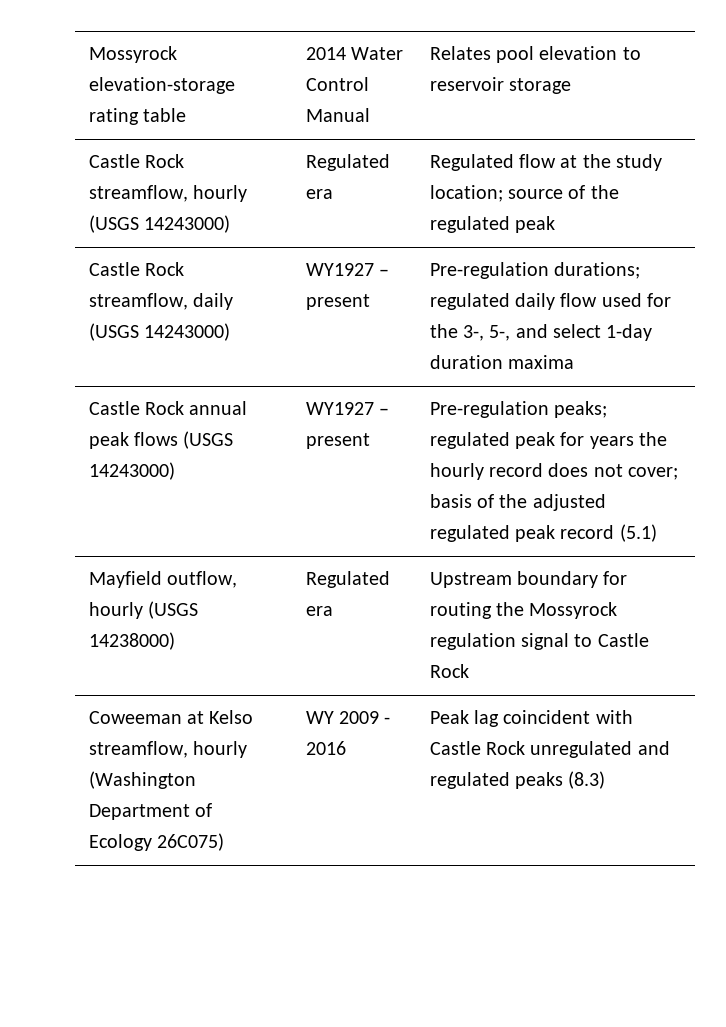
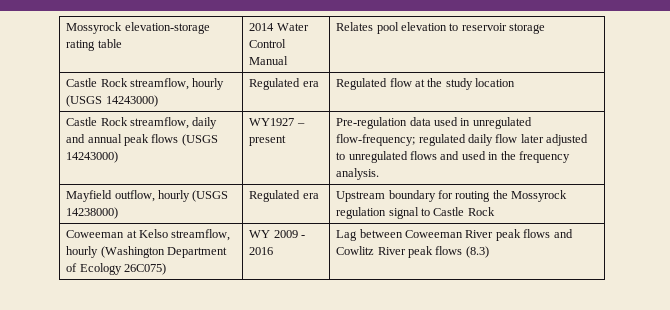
- Castle Rock streamflow, hourly (USGS 14243000) | Regulated era | Regulated flow at the study location; source of the regulated peak
- Castle Rock streamflow, daily (USGS 14243000) | WY1927 – present | Pre-regulation durations; regulated daily flow used for the 3-, 5-, and select 1-day duration maxima
- Castle Rock annual peak flows (USGS 14243000) | WY1927 – present | Pre-regulation peaks; regulated peak for years the hourly record does not cover; basis of the adjusted regulated peak record (5.1)
+ Castle Rock streamflow, hourly (USGS 14243000) | Regulated era | Regulated flow at the study location
+ Castle Rock streamflow, daily and annual peak flows (USGS 14243000) | WY1927 – present | Pre-regulation data used in unregulated flow-frequency; regulated daily flow later adjusted to unregulated flows and used in the frequency analysis.
- Coweeman at Kelso streamflow, hourly (Washington Department of Ecology 26C075) | WY 2009 - 2016 | Peak lag coincident with Castle Rock unregulated and regulated peaks (8.3)
+ Coweeman at Kelso streamflow, hourly (Washington Department of Ecology 26C075) | WY 2009 - 2016 | Lag between Coweeman River peak flows and Cowlitz River peak flows (8.3)

